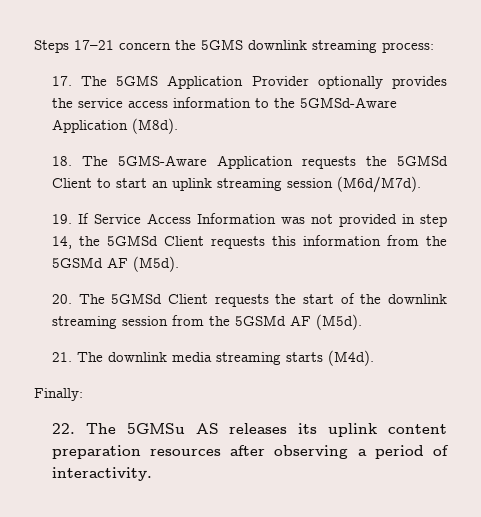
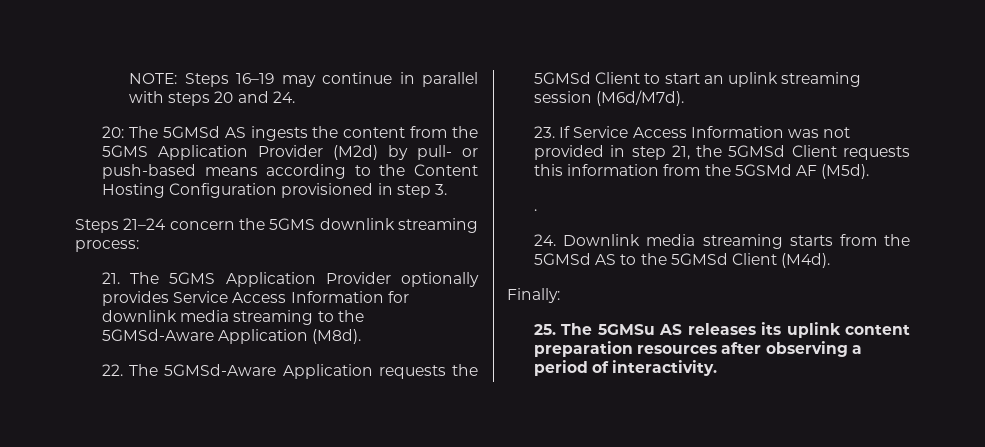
- Steps 17–21 concern the 5GMS downlink streaming process:
+ NOTE: Steps 16–19 may continue in parallel with steps 20 and 24.
+ 20: The 5GMSd AS ingests the content from the 5GMS Application Provider (M2d) by pull- or push-based means according to the Content Hosting Configuration provisioned in step 3.
+ Steps 21–24 concern the 5GMS downlink streaming process:
- 17. The 5GMS Application Provider optionally provides the service access information to the 5GMSd-Aware Application (M8d).
+ 21. The 5GMS Application Provider optionally provides Service Access Information for downlink media streaming to the 5GMSd-Aware Application (M8d).
- 18. The 5GMS-Aware Application requests the 5GMSd Client to start an uplink streaming session (M6d/M7d).
+ 22. The 5GMSd-Aware Application requests the 5GMSd Client to start an uplink streaming session (M6d/M7d).
- 19. If Service Access Information was not provided in step 14, the 5GMSd Client requests this information from the 5GSMd AF (M5d).
+ 23. If Service Access Information was not provided in step 21, the 5GMSd Client requests this information from the 5GSMd AF (M5d).
- 20. The 5GMSd Client requests the start of the downlink streaming session from the 5GSMd AF (M5d).
- 21. The downlink media streaming starts (M4d).
+ .
+ 24. Downlink media streaming starts from the 5GMSd AS to the 5GMSd Client (M4d).
- 22. The 5GMSu AS releases its uplink content preparation resources after observing a period of interactivity.
+ 25. The 5GMSu AS releases its uplink content preparation resources after observing a period of interactivity.

